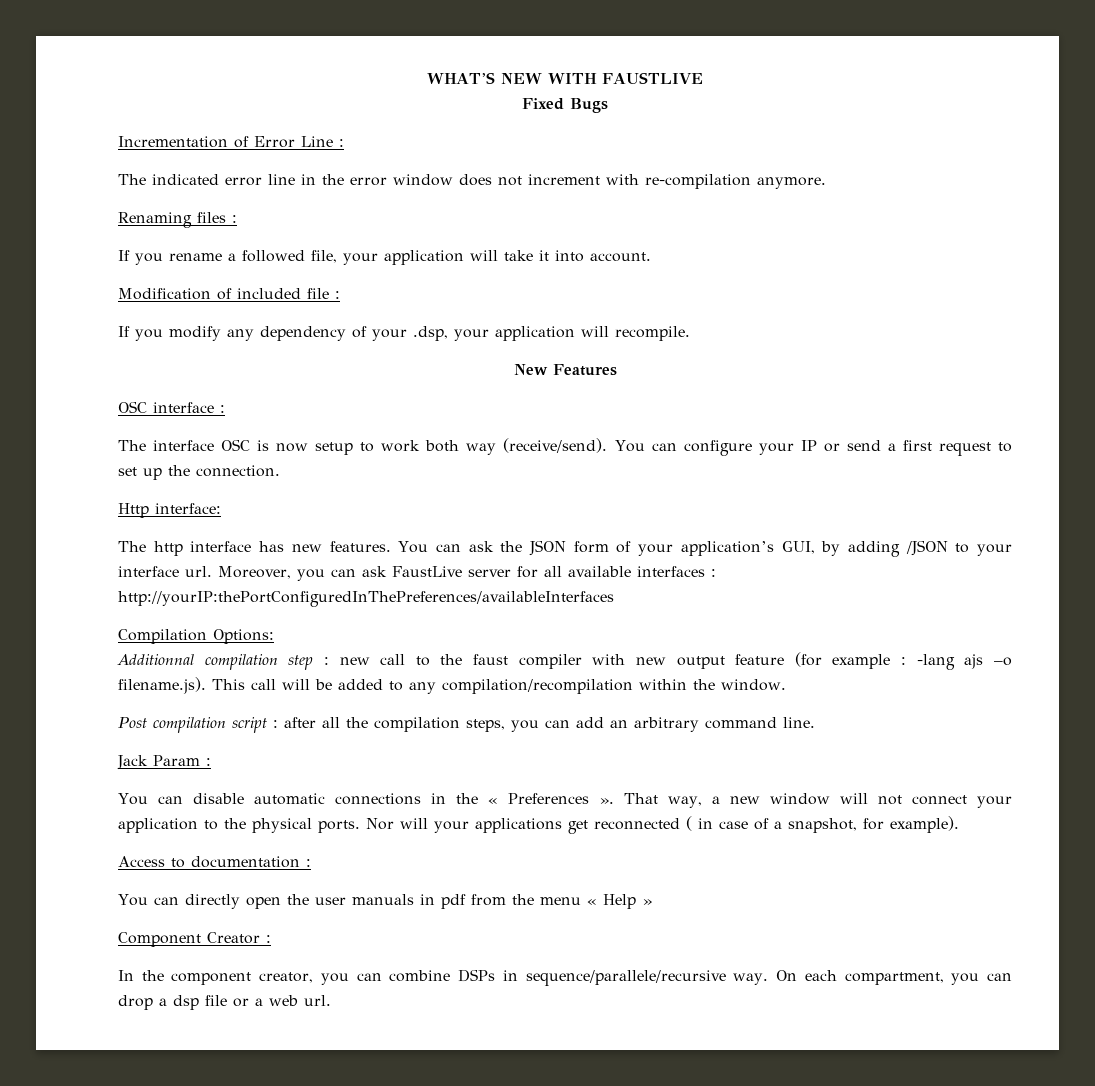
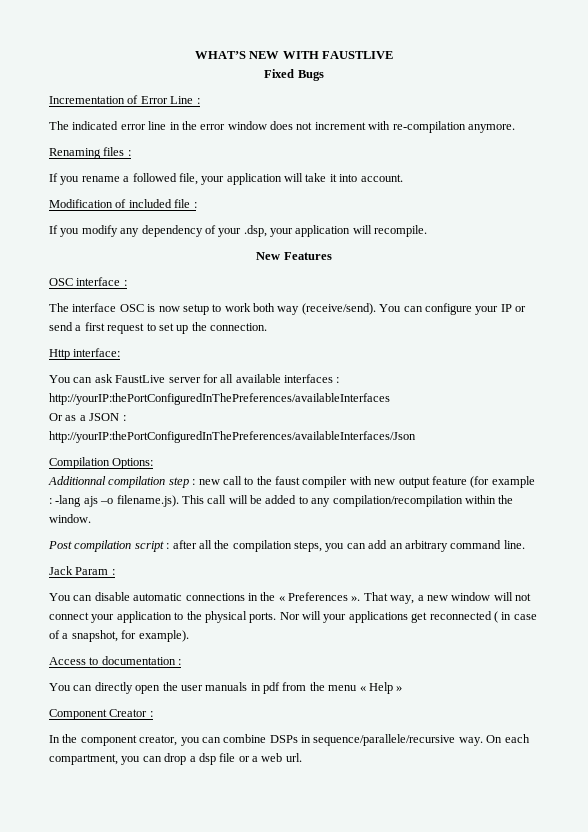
- The http interface has new features. You can ask the JSON form of your application’s GUI, by adding /JSON to your interface url. Moreover, you can ask FaustLive server for all available interfaces : http://yourIP:thePortConfiguredInThePreferences/availableInterfaces
+ You can ask FaustLive server for all available interfaces : http://yourIP:thePortConfiguredInThePreferences/availableInterfaces
+ Or as a JSON :
+ http://yourIP:thePortConfiguredInThePreferences/availableInterfaces/Json

